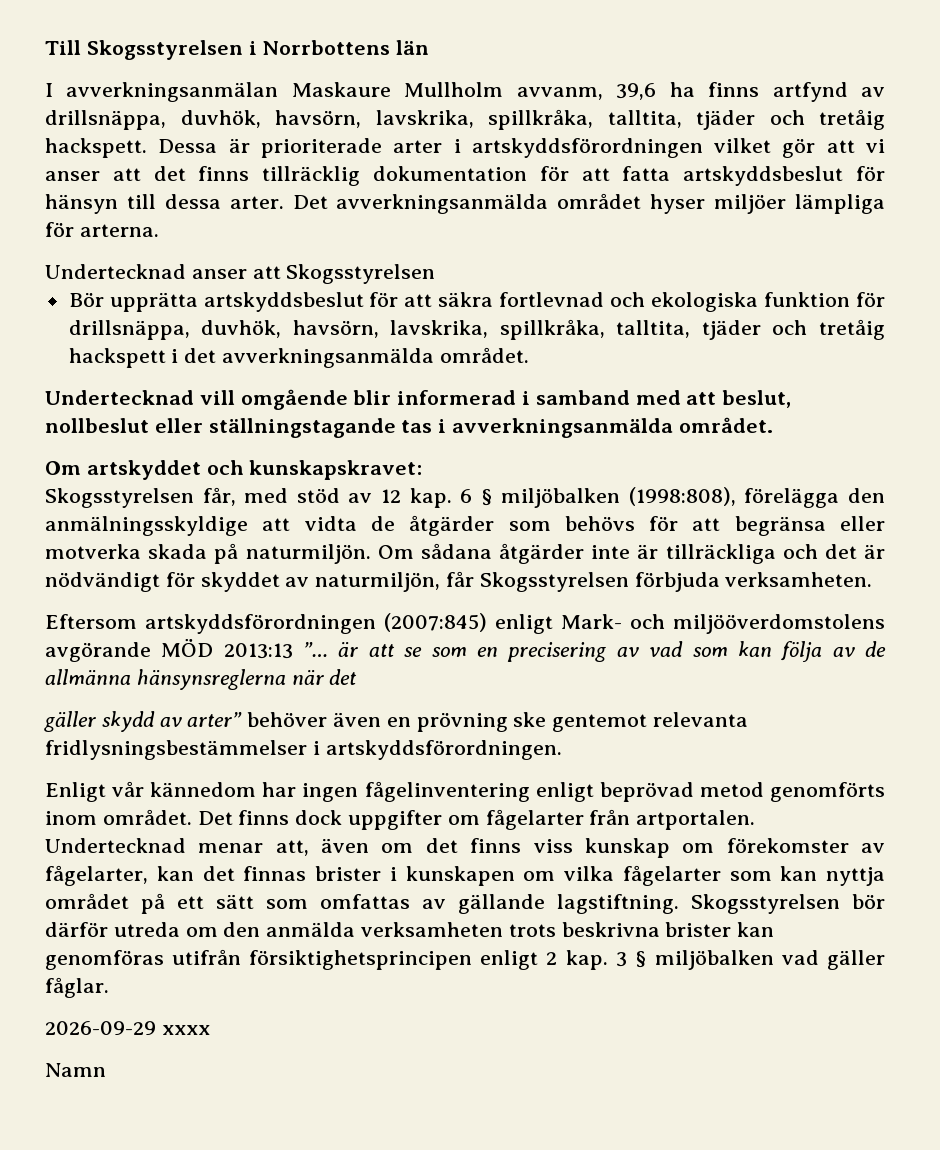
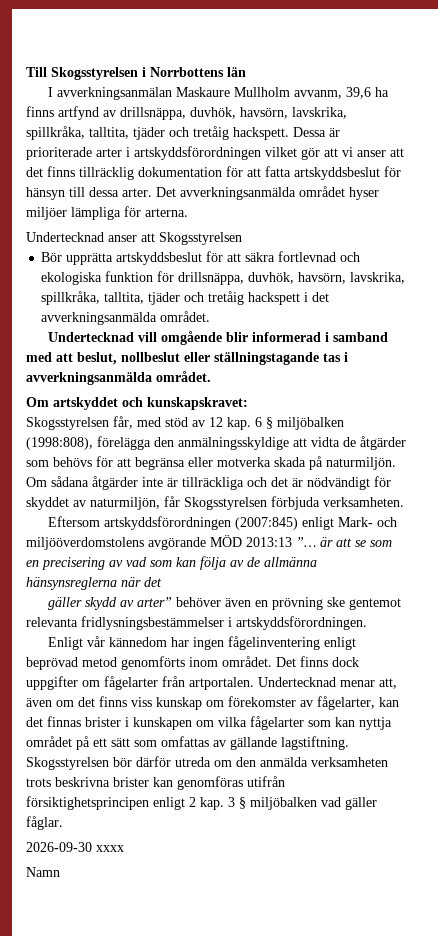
- 2026-09-29 xxxx
+ 2026-09-30 xxxx

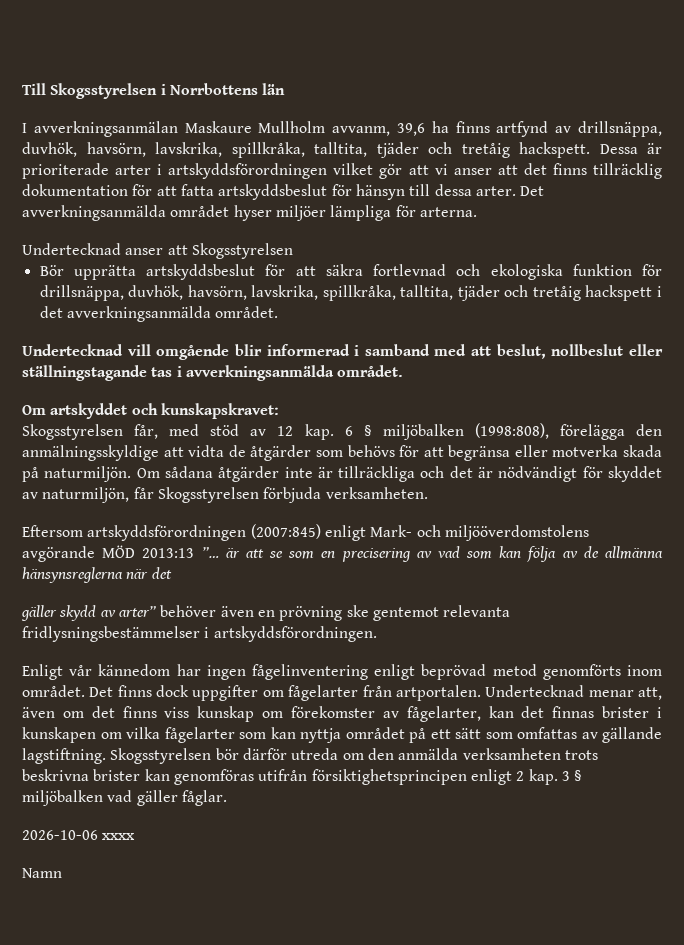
- 2026-09-30 xxxx
+ 2026-10-06 xxxx

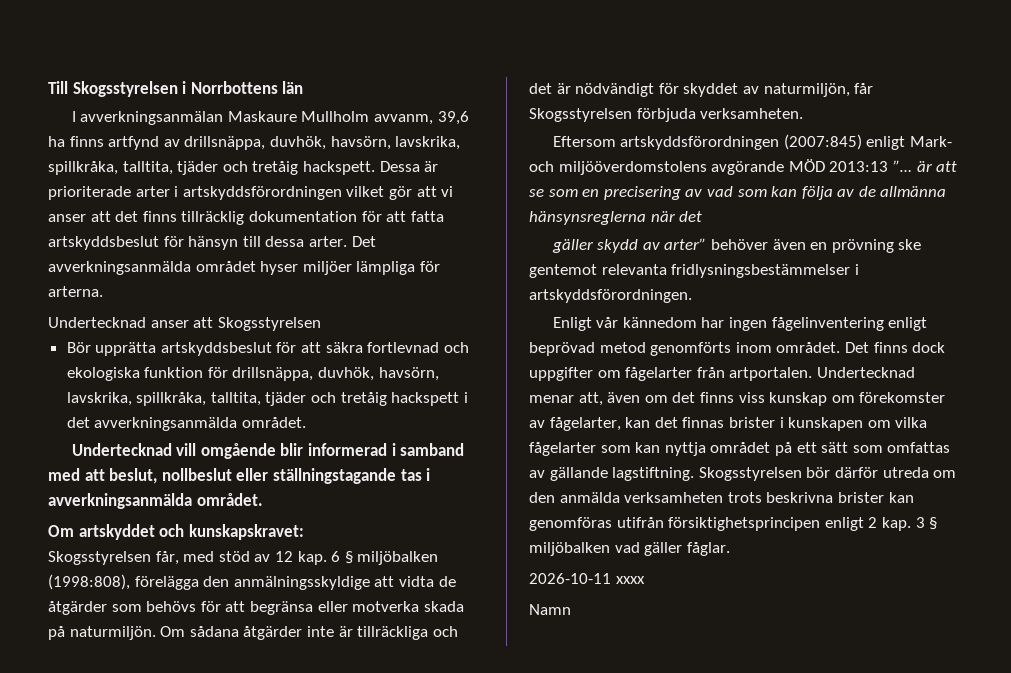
- 2026-10-06 xxxx
+ 2026-10-11 xxxx

